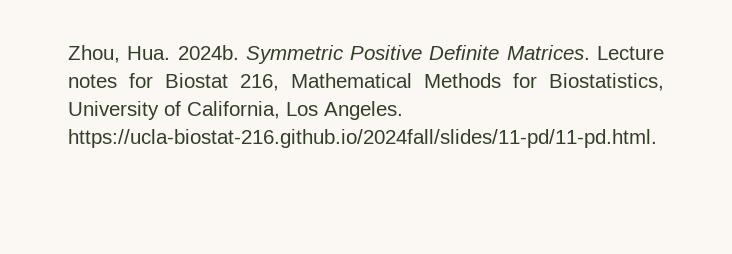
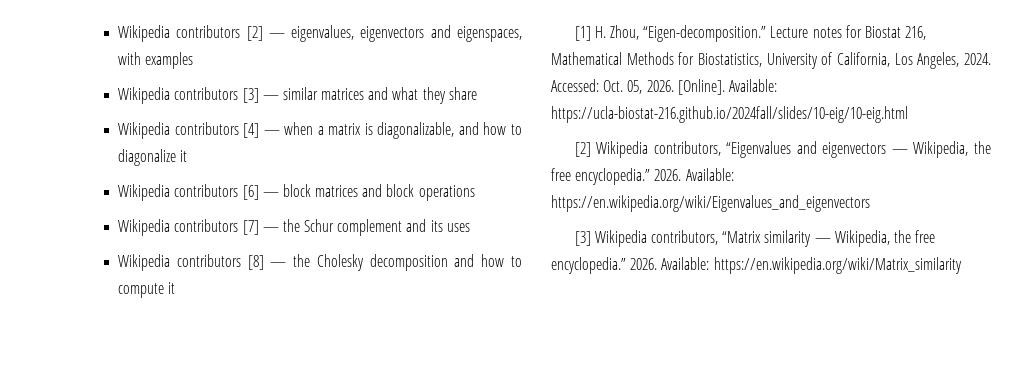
- Zhou, Hua. 2024b. Symmetric Positive Definite Matrices.
+ Wikipedia contributors [2] — eigenvalues, eigenvectors and eigenspaces, with examples
+ Wikipedia contributors [3] — similar matrices and what they share
+ Wikipedia contributors [4] — when a matrix is diagonalizable, and how to diagonalize it
+ Wikipedia contributors [6] — block matrices and block operations
+ Wikipedia contributors [7] — the Schur complement and its uses
+ Wikipedia contributors [8] — the Cholesky decomposition and how to compute it
+ [1] H. Zhou, “Eigen-decomposition.”
- Lecture notes for Biostat 216, Mathematical Methods for Biostatistics, University of California, Los Angeles. https://ucla-biostat-216.github.io/2024fall/slides/11-pd/11-pd.html.
+ Lecture notes for Biostat 216, Mathematical Methods for Biostatistics, University of California, Los Angeles, 2024. Accessed: Oct. 05, 2026. [Online]. Available: https://ucla-biostat-216.github.io/2024fall/slides/10-eig/10-eig.html
+ [2] Wikipedia contributors, “Eigenvalues and eigenvectors — Wikipedia, the free encyclopedia.” 2026. Available: https://en.wikipedia.org/wiki/Eigenvalues_and_eigenvectors
+ [3] Wikipedia contributors, “Matrix similarity — Wikipedia, the free encyclopedia.” 2026. Available: https://en.wikipedia.org/wiki/Matrix_similarity

